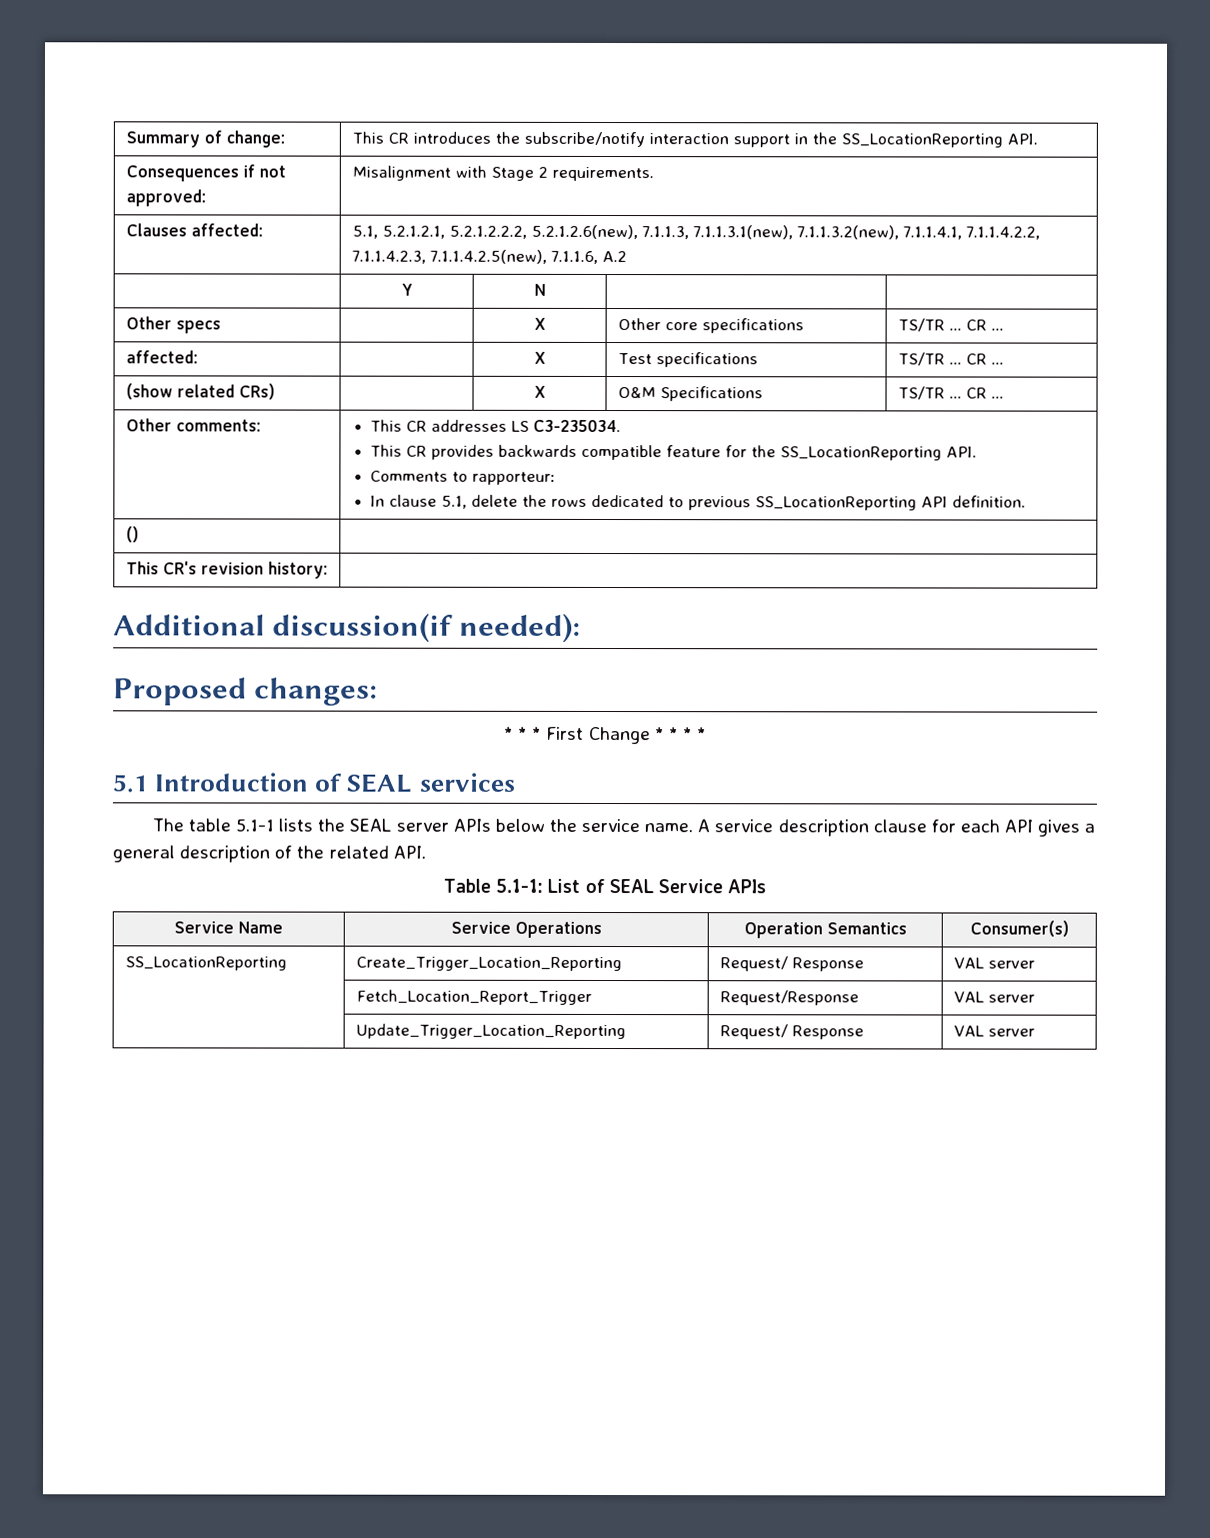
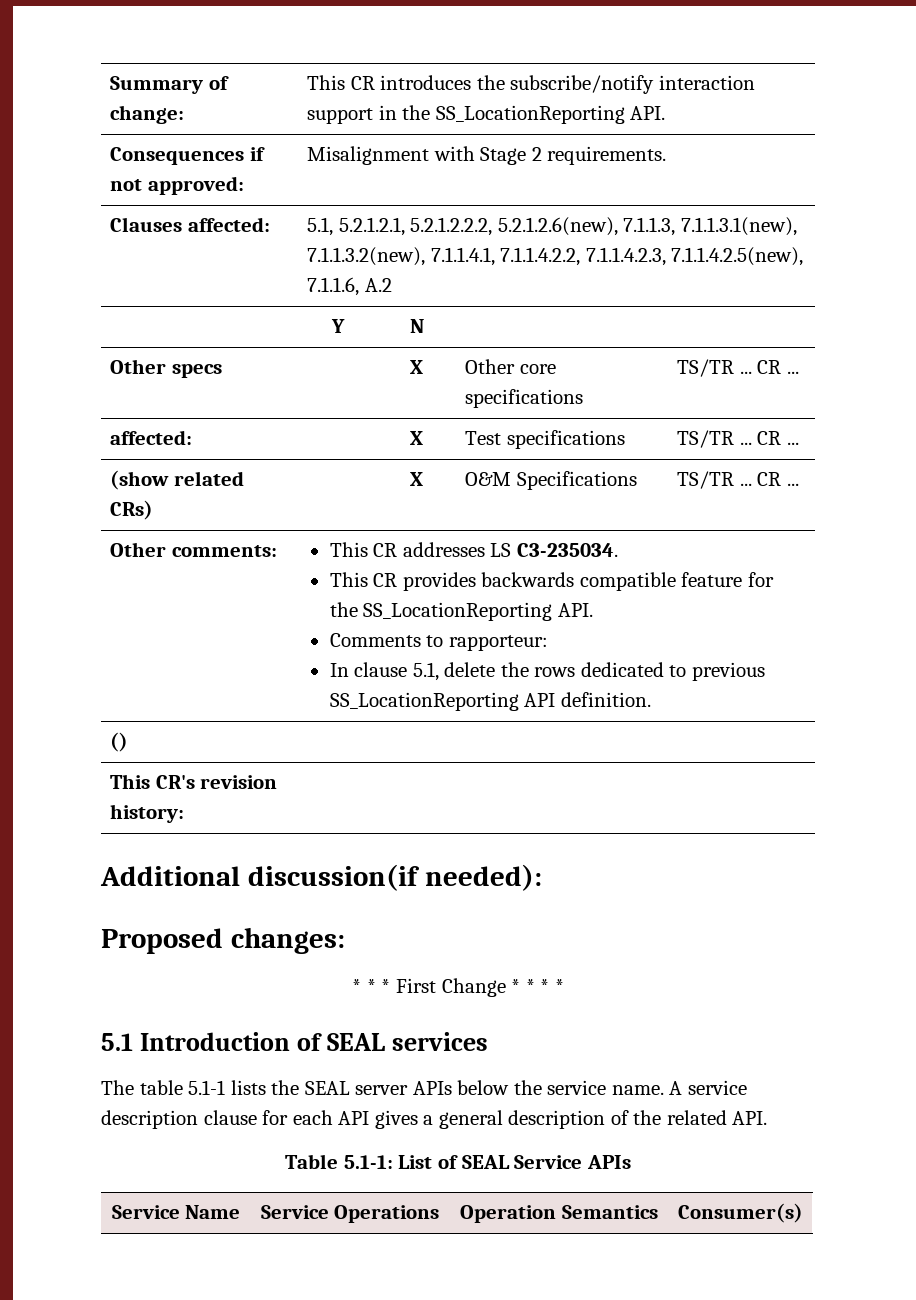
- SS_LocationReporting | Create_Trigger_Location_Reporting | Request/ Response | VAL server
- | Fetch_Location_Report_Trigger | Request/Response | VAL server
- | Update_Trigger_Location_Reporting | Request/ Response | VAL server

